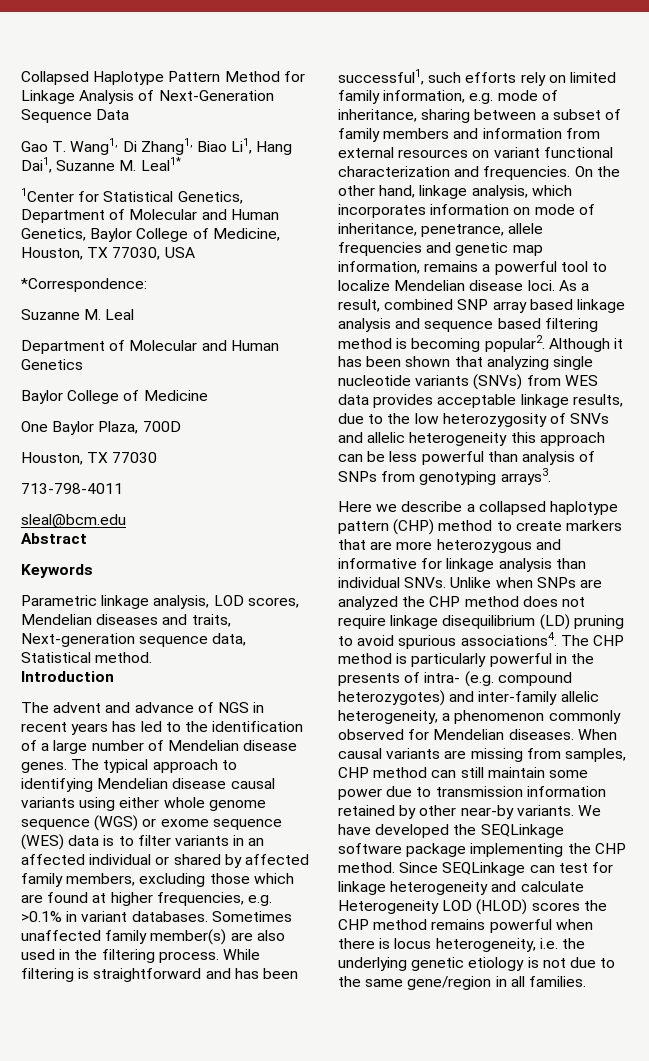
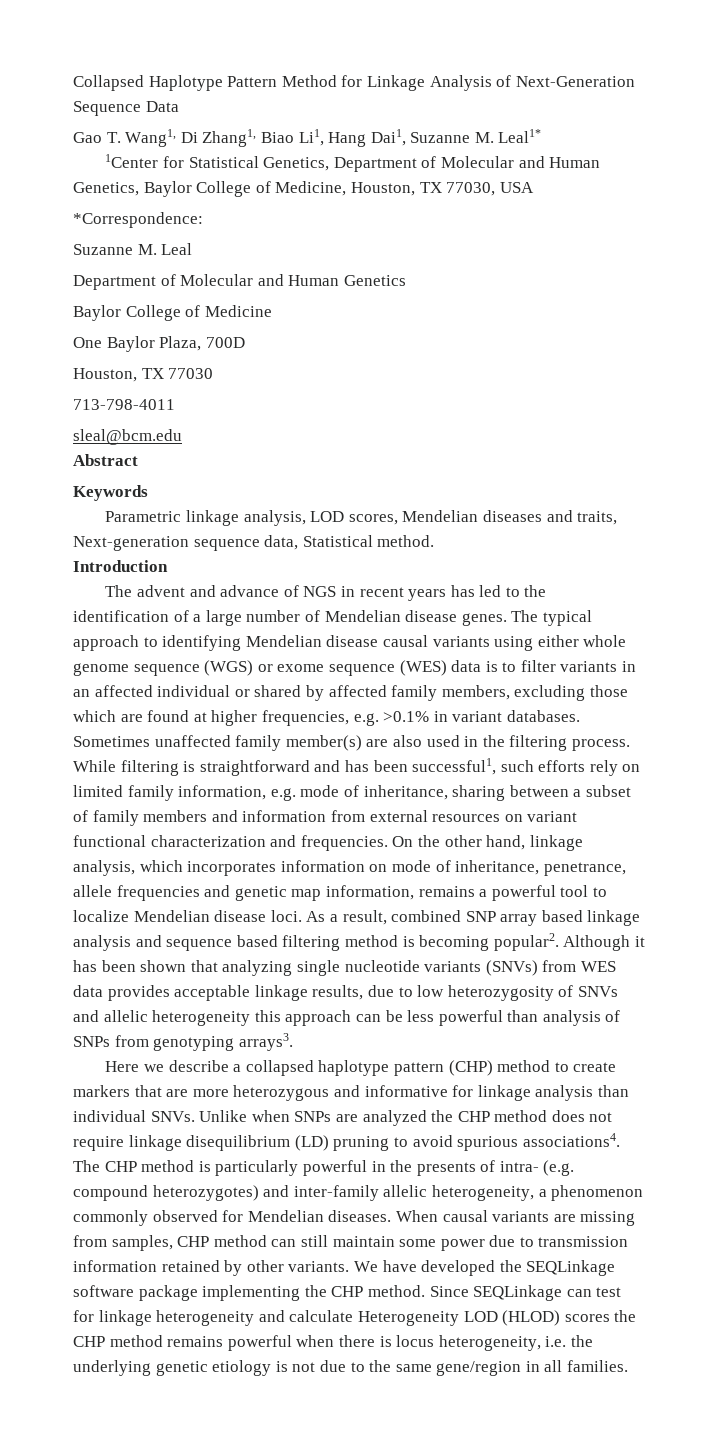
- Although it has been shown that analyzing single nucleotide variants (SNVs) from WES data provides acceptable linkage results, due to the low heterozygosity of SNVs and allelic heterogeneity this approach can be less powerful than analysis of SNPs from genotyping arrays3.
+ Although it has been shown that analyzing single nucleotide variants (SNVs) from WES data provides acceptable linkage results, due to low heterozygosity of SNVs and allelic heterogeneity this approach can be less powerful than analysis of SNPs from genotyping arrays3.
- When causal variants are missing from samples, CHP method can still maintain some power due to transmission information retained by other near-by variants.
+ When causal variants are missing from samples, CHP method can still maintain some power due to transmission information retained by other variants.

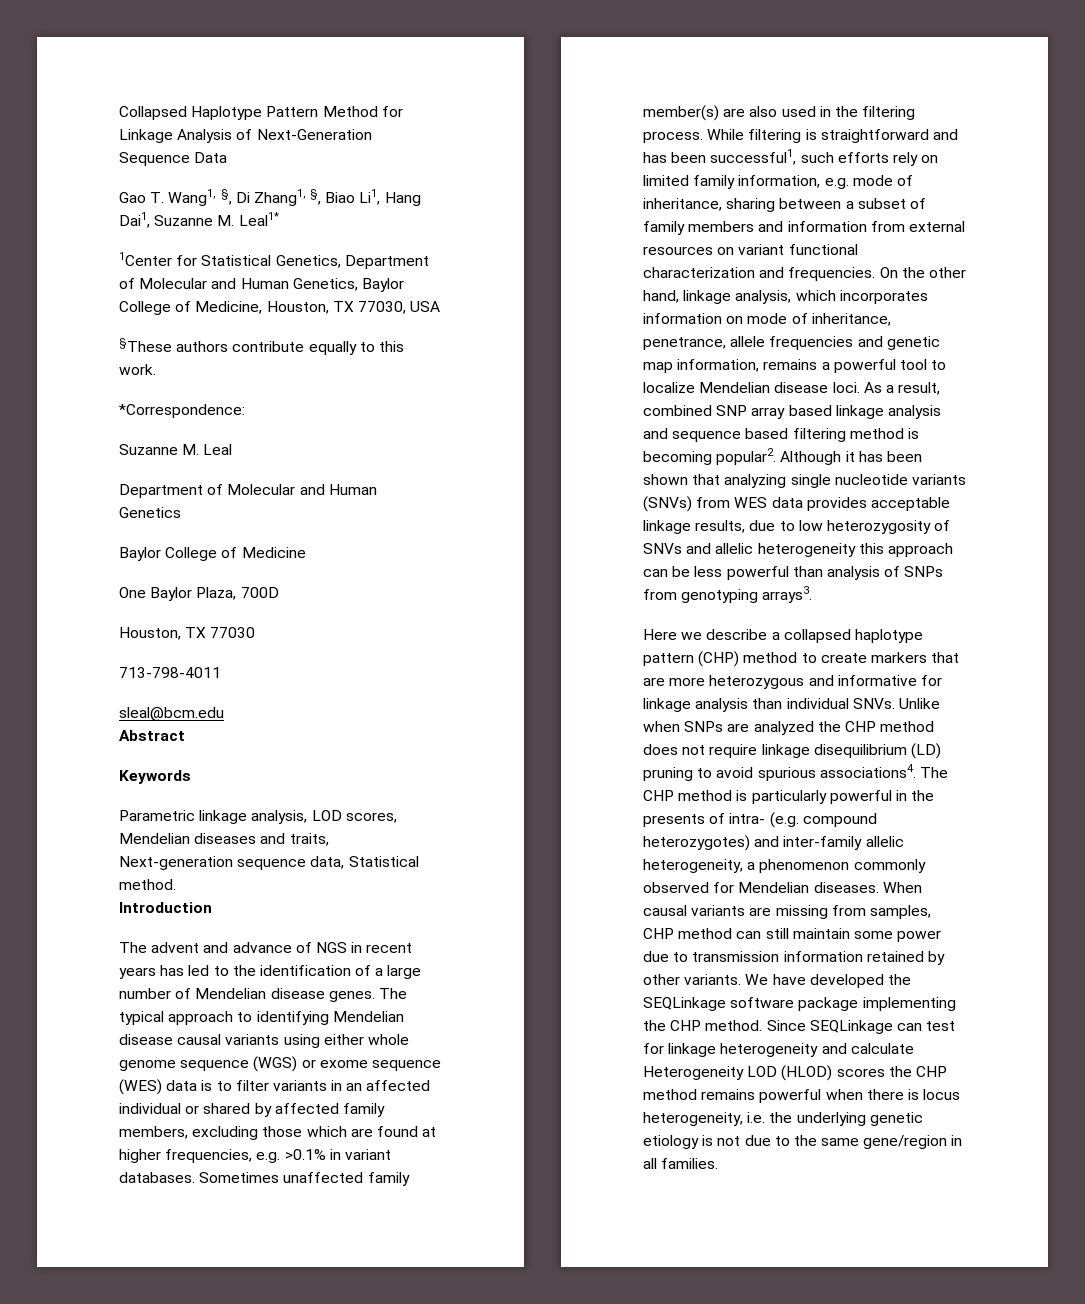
- Gao T. Wang1, Di Zhang1, Biao Li1, Hang Dai1, Suzanne M. Leal1*
+ Gao T. Wang1, §, Di Zhang1, §, Biao Li1, Hang Dai1, Suzanne M. Leal1*
+ §These authors contribute equally to this work.

